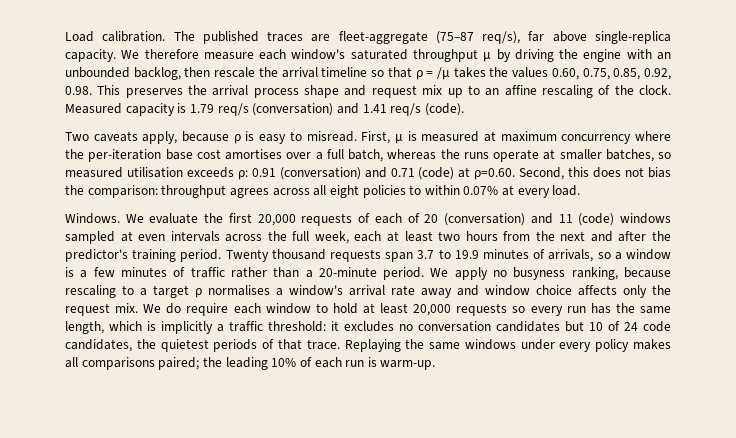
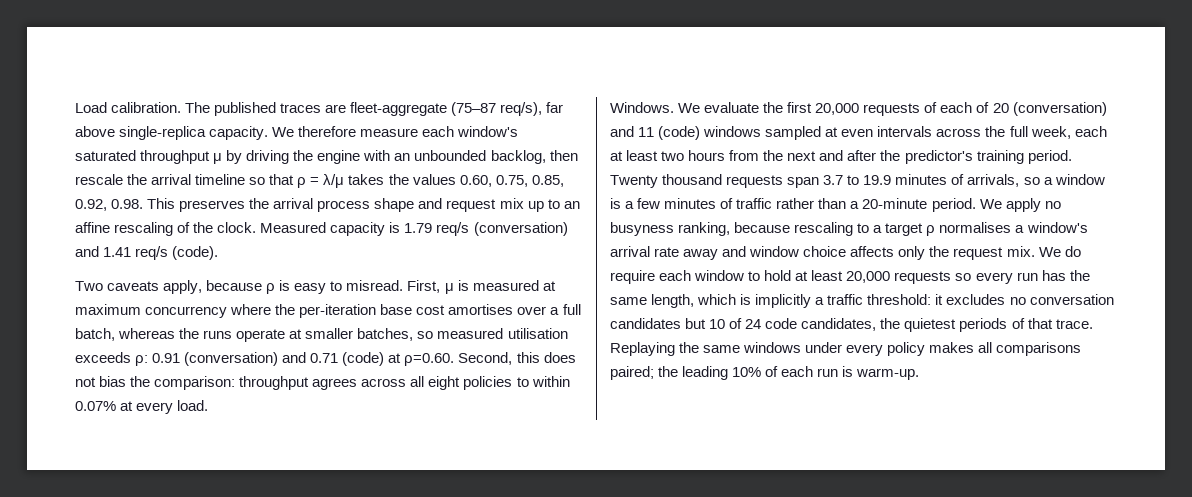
- We therefore measure each window's saturated throughput μ by driving the engine with an unbounded backlog, then rescale the arrival timeline so that ρ = /μ takes the values 0.60, 0.75, 0.85, 0.92, 0.98. This preserves the arrival process shape and request mix up to an affine rescaling of the clock.
+ We therefore measure each window's saturated throughput μ by driving the engine with an unbounded backlog, then rescale the arrival timeline so that ρ = λ/μ takes the values 0.60, 0.75, 0.85, 0.92, 0.98. This preserves the arrival process shape and request mix up to an affine rescaling of the clock.

